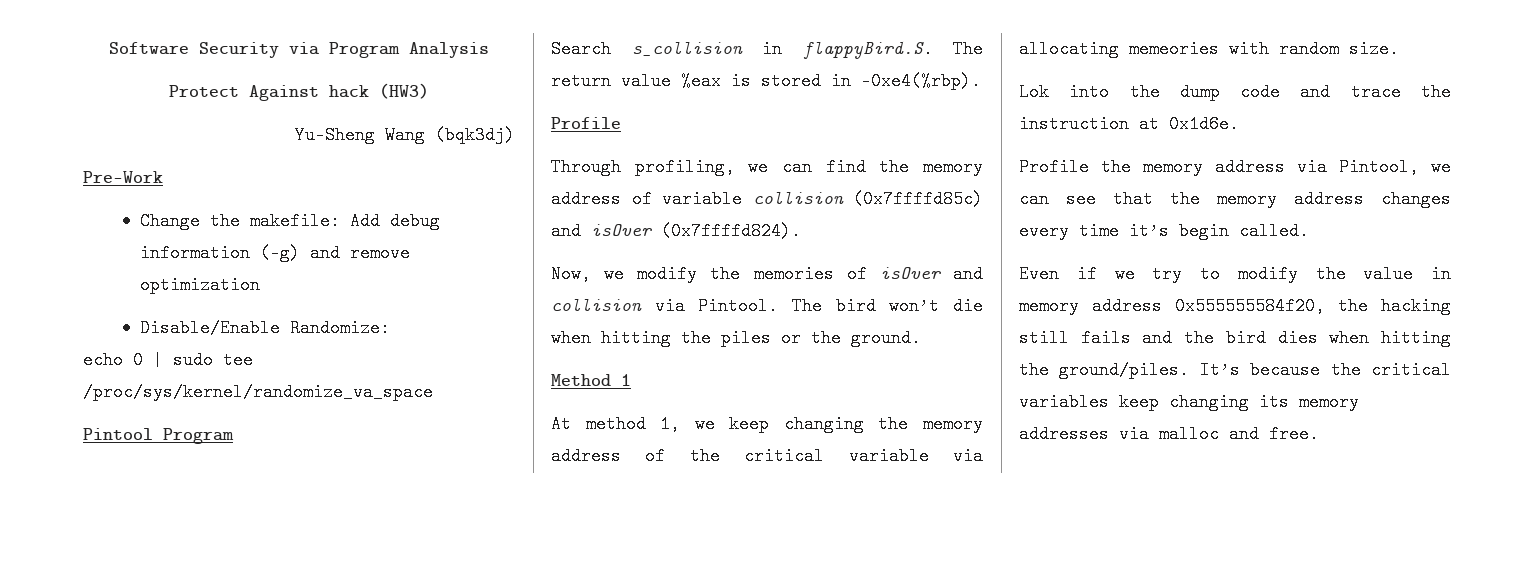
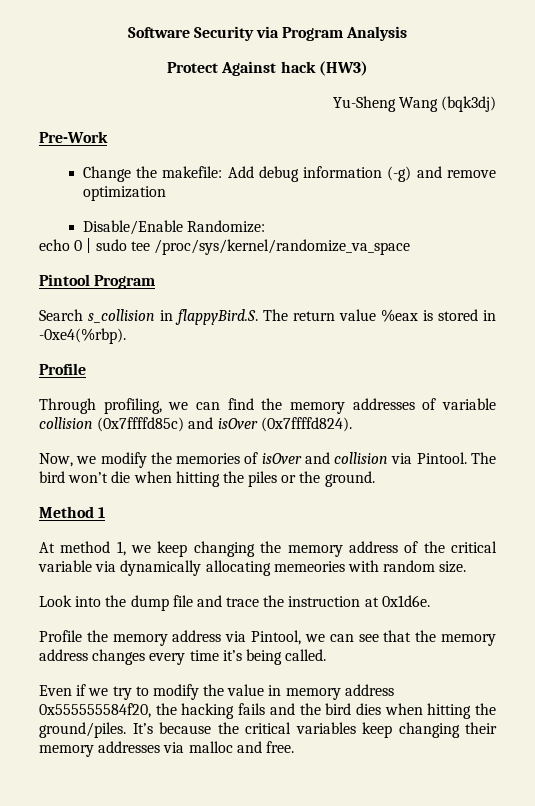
- Through profiling, we can find the memory address of variable collision (0x7ffffd85c) and isOver (0x7ffffd824).
+ Through profiling, we can find the memory addresses of variable collision (0x7ffffd85c) and isOver (0x7ffffd824).
- At method 1, we keep changing the memory address of the critical variable via allocating memeories with random size.
+ At method 1, we keep changing the memory address of the critical variable via dynamically allocating memeories with random size.
- Lok into the dump code and trace the instruction at 0x1d6e.
+ Look into the dump file and trace the instruction at 0x1d6e.
- Profile the memory address via Pintool, we can see that the memory address changes every time it’s begin called.
+ Profile the memory address via Pintool, we can see that the memory address changes every time it’s being called.
- Even if we try to modify the value in memory address 0x555555584f20, the hacking still fails and the bird dies when hitting the ground/piles.
+ Even if we try to modify the value in memory address 0x555555584f20, the hacking fails and the bird dies when hitting the ground/piles.
- It’s because the critical variables keep changing its memory addresses via malloc and free.
+ It’s because the critical variables keep changing their memory addresses via malloc and free.

